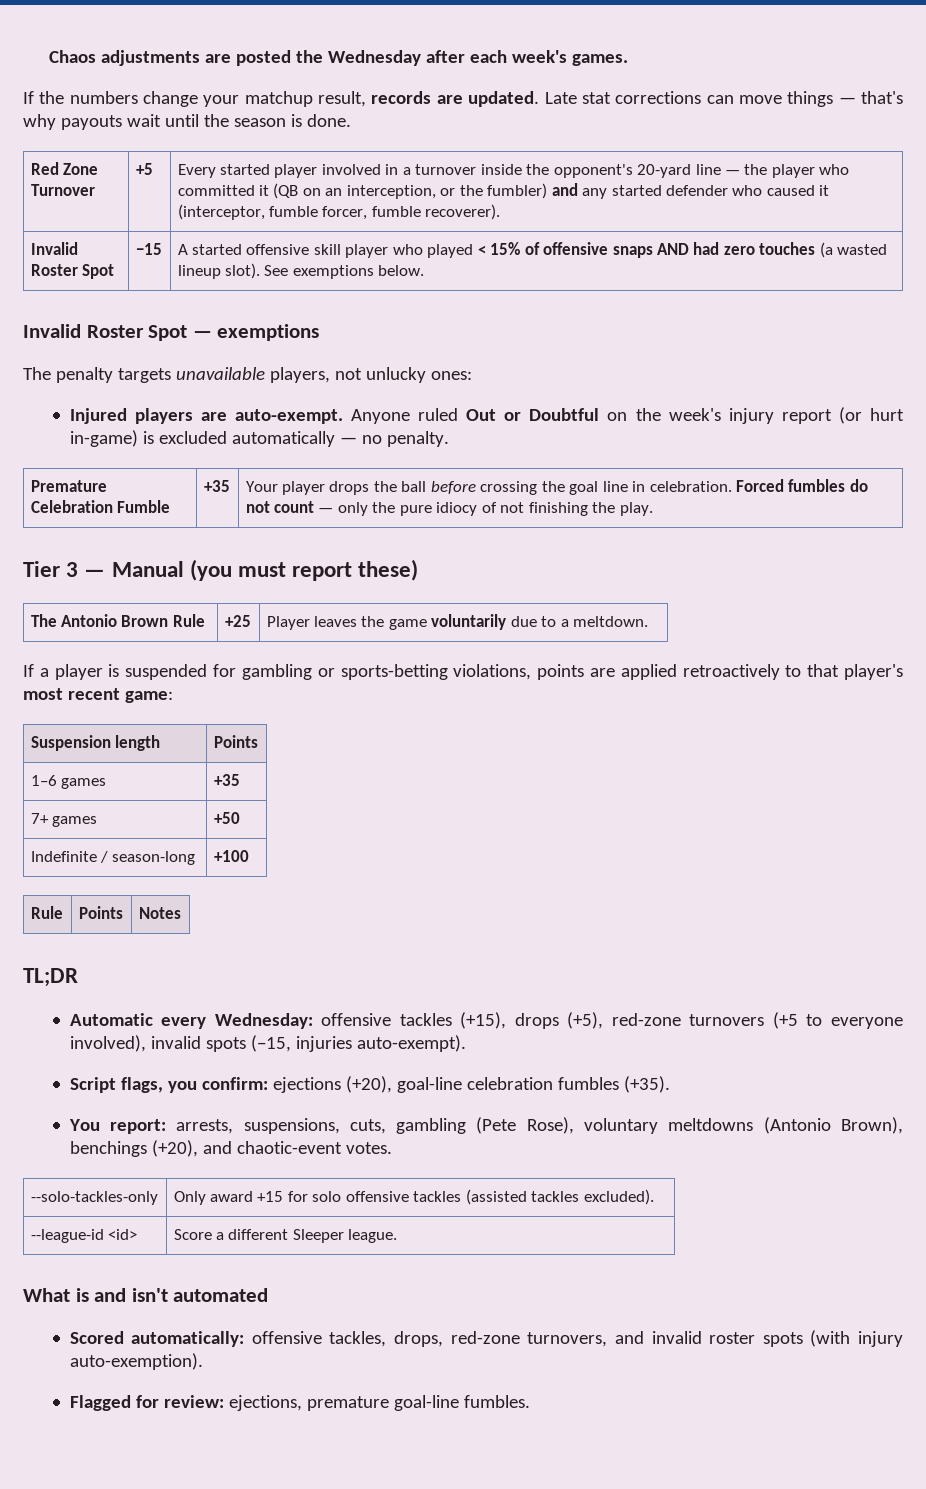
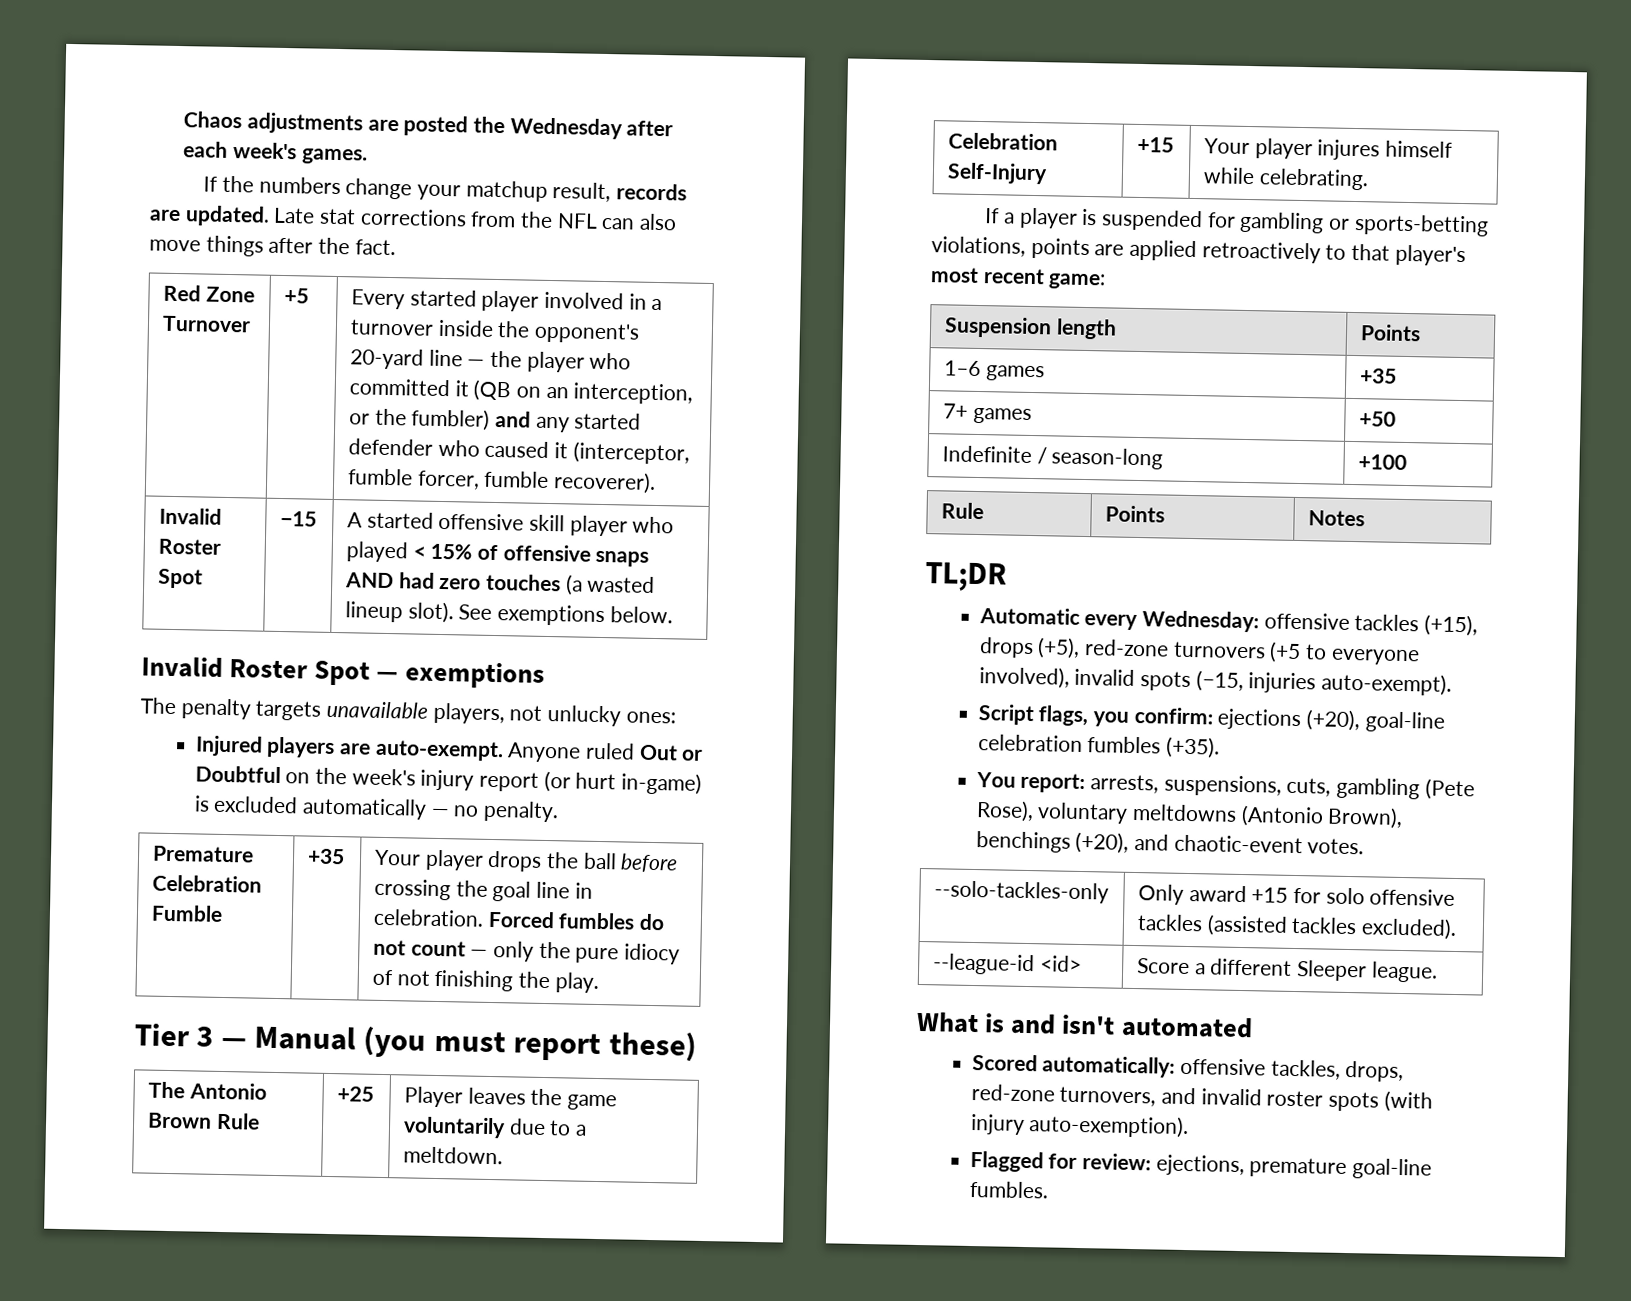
- Late stat corrections can move things — that's why payouts wait until the season is done.
+ Late stat corrections from the NFL can also move things after the fact.
+ Celebration Self-Injury | +15 | Your player injures himself while celebrating.

